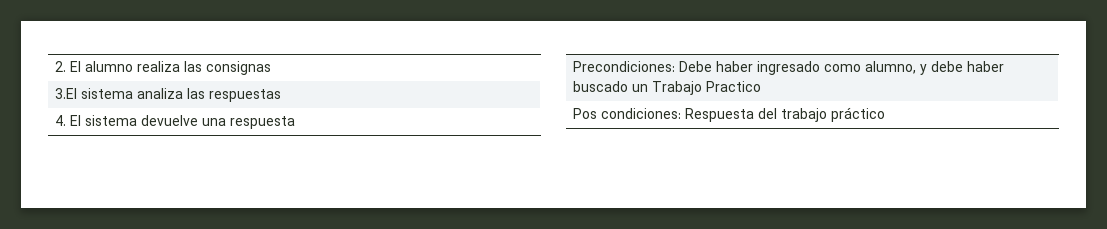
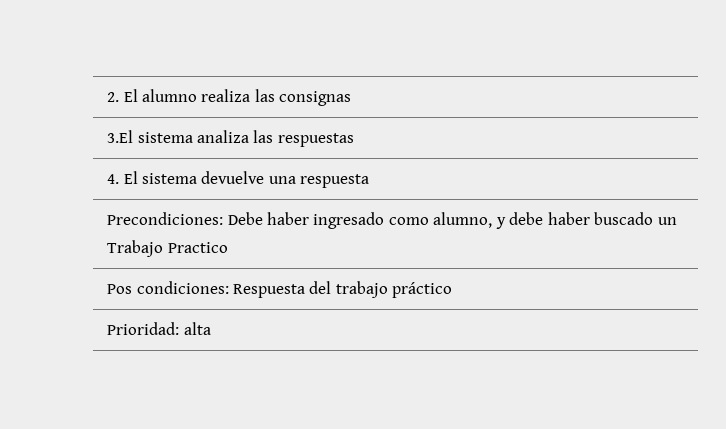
+ Prioridad: alta

